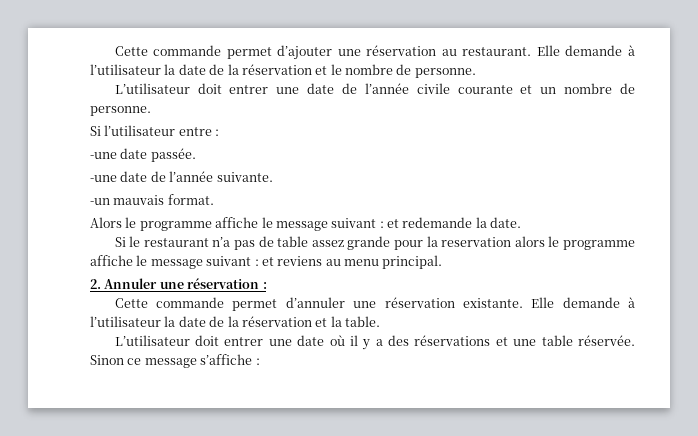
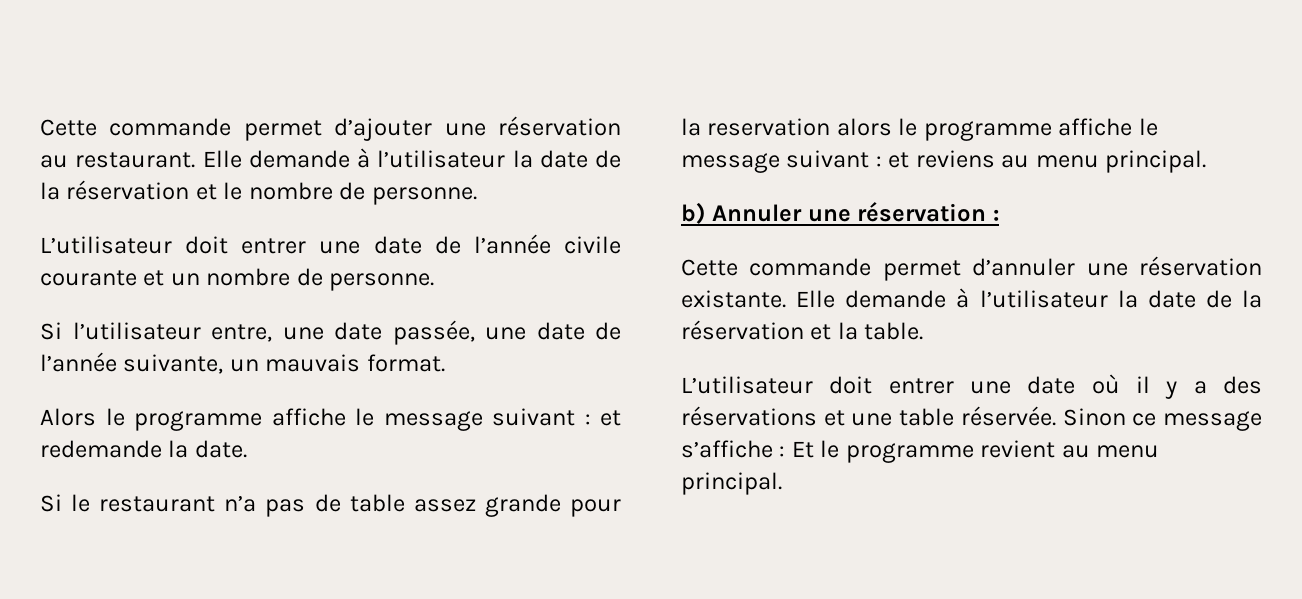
- Si l’utilisateur entre :
- -une date passée.
- -une date de l’année suivante.
- -un mauvais format.
+ Si l’utilisateur entre, une date passée, une date de l’année suivante, un mauvais format.
- 2. Annuler une réservation :
+ b) Annuler une réservation :
- Sinon ce message s’affiche :
+ Sinon ce message s’affiche : Et le programme revient au menu principal.

